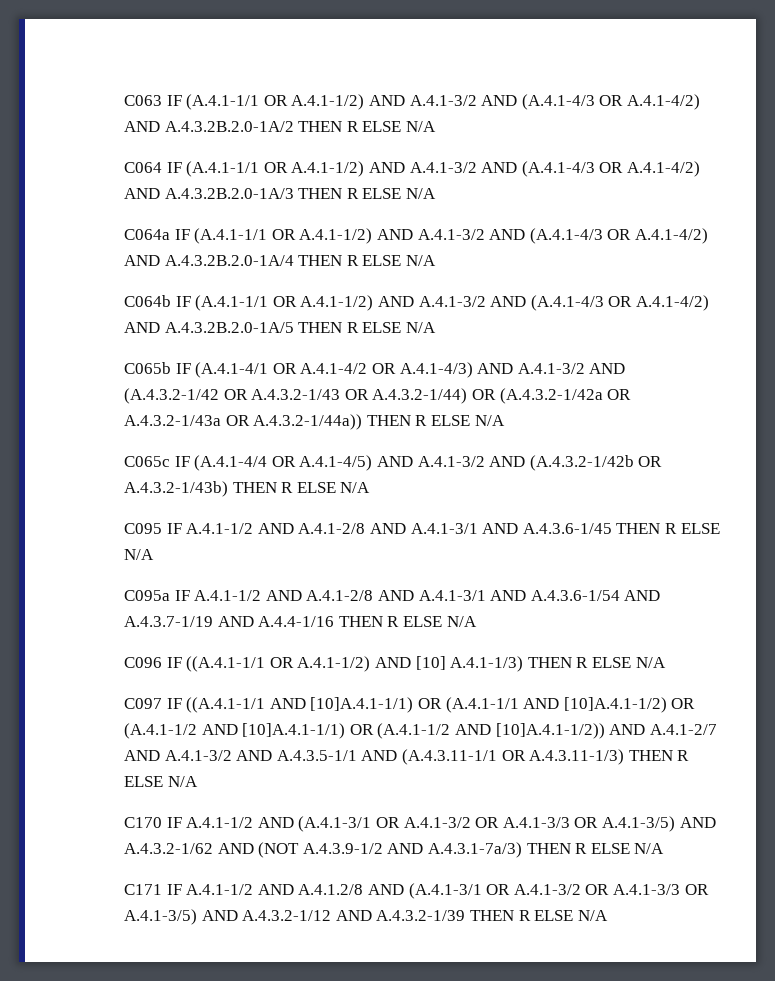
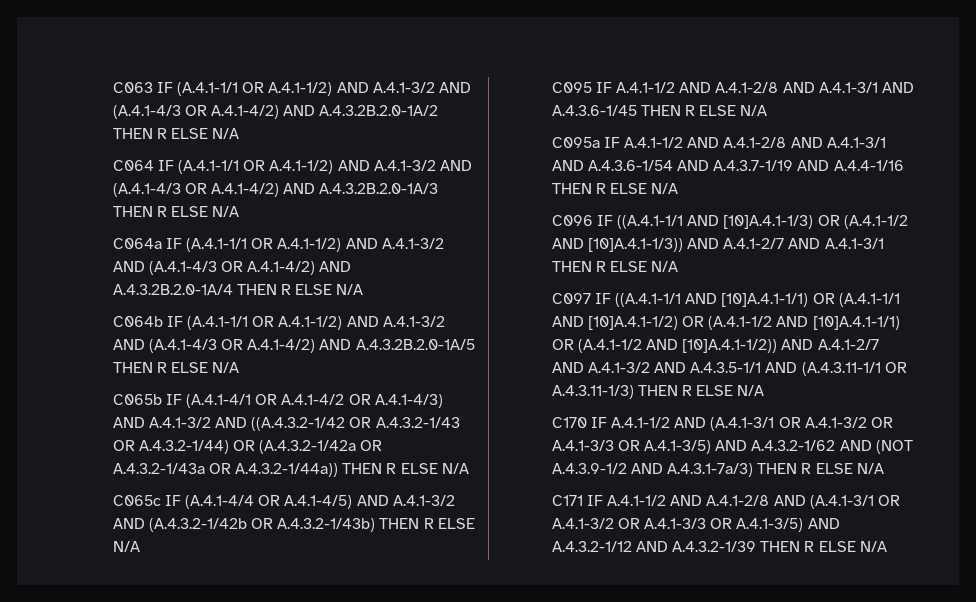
- C065b IF (A.4.1-4/1 OR A.4.1-4/2 OR A.4.1-4/3) AND A.4.1-3/2 AND (A.4.3.2-1/42 OR A.4.3.2-1/43 OR A.4.3.2-1/44) OR (A.4.3.2-1/42a OR A.4.3.2-1/43a OR A.4.3.2-1/44a)) THEN R ELSE N/A
+ C065b IF (A.4.1-4/1 OR A.4.1-4/2 OR A.4.1-4/3) AND A.4.1-3/2 AND ((A.4.3.2-1/42 OR A.4.3.2-1/43 OR A.4.3.2-1/44) OR (A.4.3.2-1/42a OR A.4.3.2-1/43a OR A.4.3.2-1/44a)) THEN R ELSE N/A
- C096 IF ((A.4.1-1/1 OR A.4.1-1/2) AND [10] A.4.1-1/3) THEN R ELSE N/A
+ C096 IF ((A.4.1-1/1 AND [10]A.4.1-1/3) OR (A.4.1-1/2 AND [10]A.4.1-1/3)) AND A.4.1-2/7 AND A.4.1-3/1 THEN R ELSE N/A
- C171 IF A.4.1-1/2 AND A.4.1.2/8 AND (A.4.1-3/1 OR A.4.1-3/2 OR A.4.1-3/3 OR A.4.1-3/5) AND A.4.3.2-1/12 AND A.4.3.2-1/39 THEN R ELSE N/A
+ C171 IF A.4.1-1/2 AND A.4.1-2/8 AND (A.4.1-3/1 OR A.4.1-3/2 OR A.4.1-3/3 OR A.4.1-3/5) AND A.4.3.2-1/12 AND A.4.3.2-1/39 THEN R ELSE N/A

